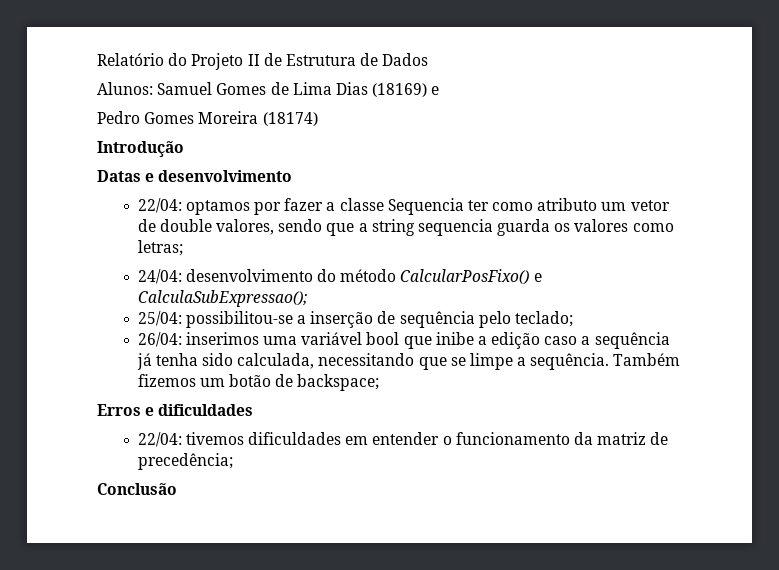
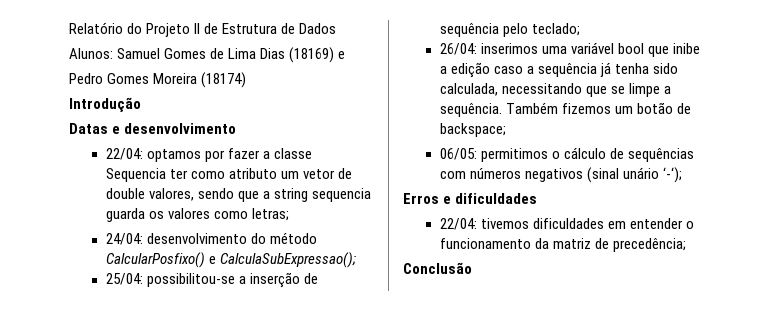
- 24/04: desenvolvimento do método CalcularPosFixo() e CalculaSubExpressao();
+ 24/04: desenvolvimento do método CalcularPosfixo() e CalculaSubExpressao();
+ 06/05: permitimos o cálculo de sequências com números negativos (sinal unário ‘-‘);

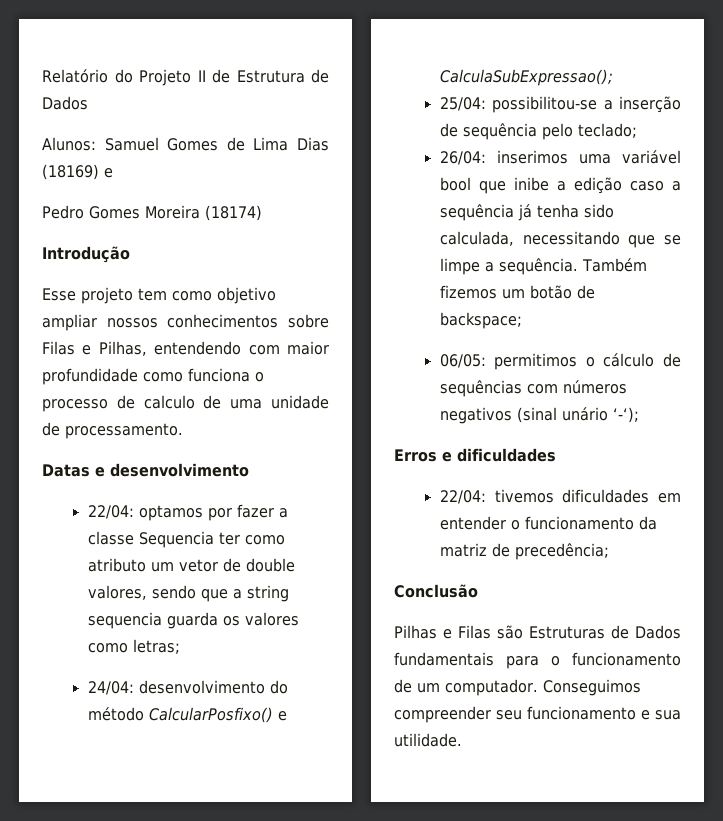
+ Esse projeto tem como objetivo ampliar nossos conhecimentos sobre Filas e Pilhas, entendendo com maior profundidade como funciona o processo de calculo de uma unidade de processamento.
+ Pilhas e Filas são Estruturas de Dados fundamentais para o funcionamento de um computador. Conseguimos compreender seu funcionamento e sua utilidade.

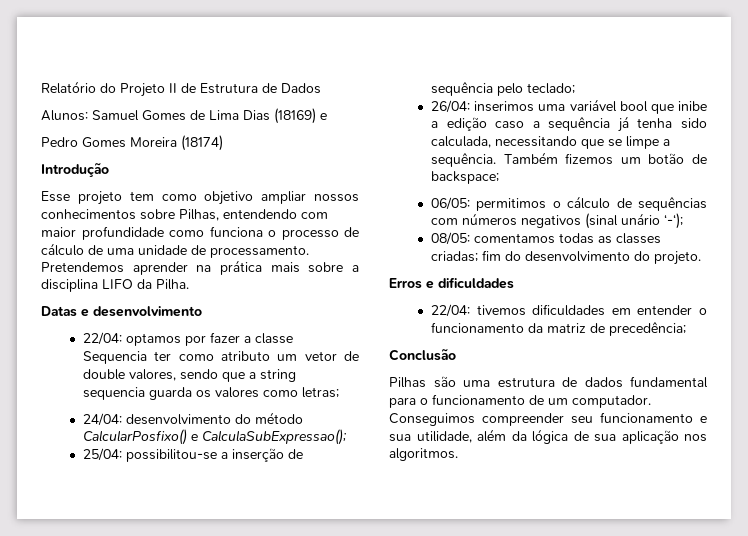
- Esse projeto tem como objetivo ampliar nossos conhecimentos sobre Filas e Pilhas, entendendo com maior profundidade como funciona o processo de calculo de uma unidade de processamento.
+ Esse projeto tem como objetivo ampliar nossos conhecimentos sobre Pilhas, entendendo com maior profundidade como funciona o processo de cálculo de uma unidade de processamento. Pretendemos aprender na prática mais sobre a disciplina LIFO da Pilha.
+ 08/05: comentamos todas as classes criadas; fim do desenvolvimento do projeto.
- Pilhas e Filas são Estruturas de Dados fundamentais para o funcionamento de um computador.
+ Pilhas são uma estrutura de dados fundamental para o funcionamento de um computador.
- Conseguimos compreender seu funcionamento e sua utilidade.
+ Conseguimos compreender seu funcionamento e sua utilidade, além da lógica de sua aplicação nos algoritmos.

